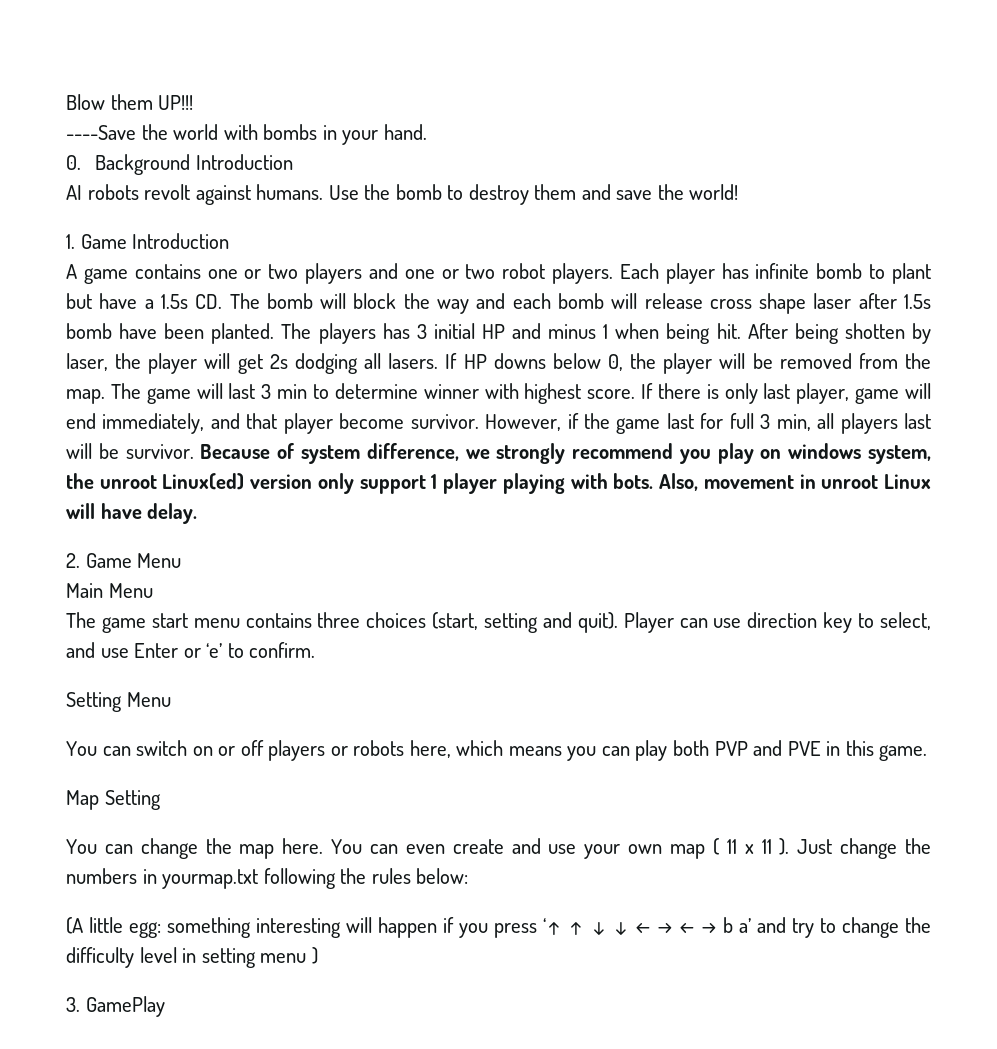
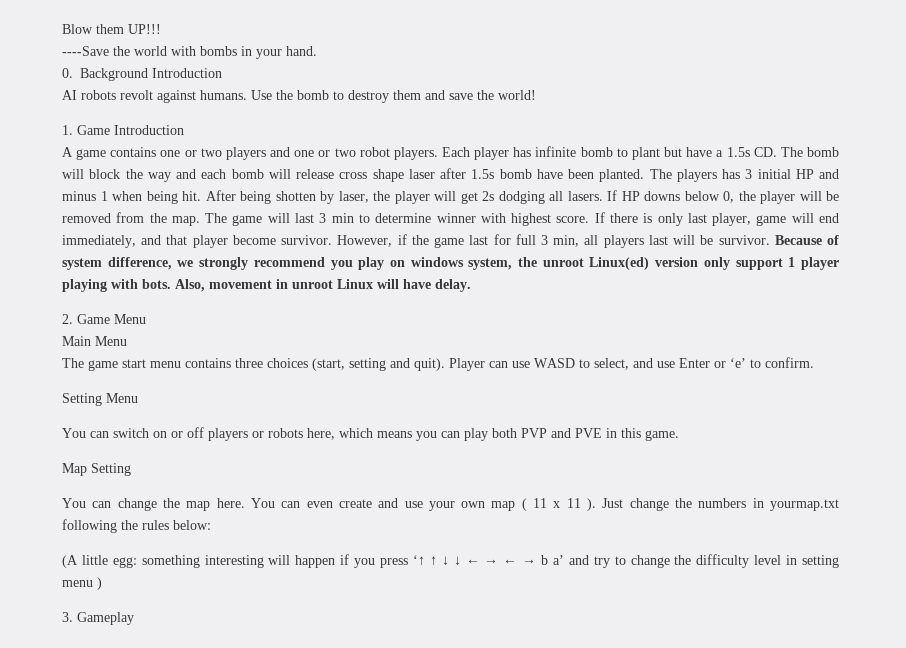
- Player can use direction key to select, and use Enter or ‘e’ to confirm.
+ Player can use WASD to select, and use Enter or ‘e’ to confirm.
- 3. GamePlay
+ 3. Gameplay

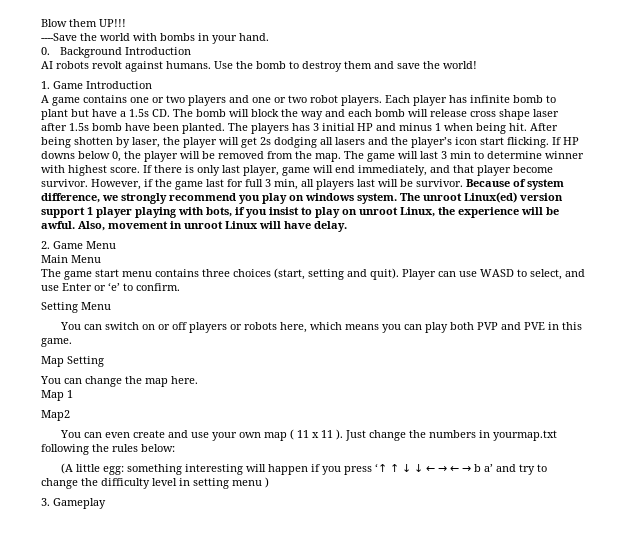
- After being shotten by laser, the player will get 2s dodging all lasers.
+ After being shotten by laser, the player will get 2s dodging all lasers and the player’s icon start flicking.
- Because of system difference, we strongly recommend you play on windows system, the unroot Linux(ed) version only support 1 player playing with bots.
+ Because of system difference, we strongly recommend you play on windows system. The unroot Linux(ed) version support 1 player playing with bots, if you insist to play on unroot Linux, the experience will be awful.
- You can change the map here. You can even create and use your own map ( 11 x 11 ).
+ You can change the map here.
+ Map 1
+ Map2
+ You can even create and use your own map ( 11 x 11 ).

